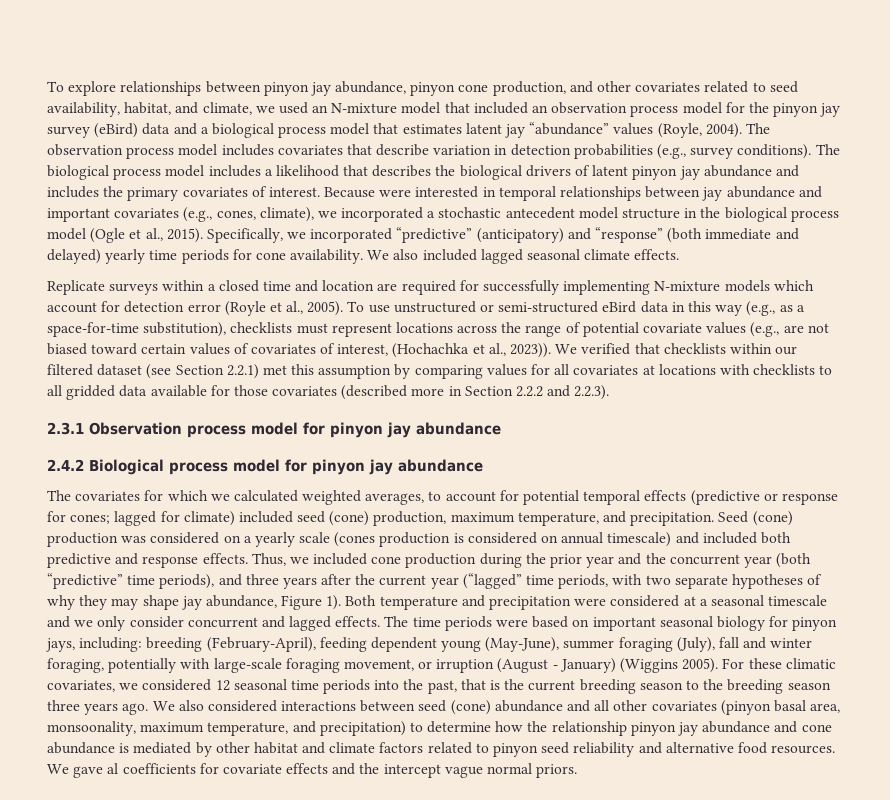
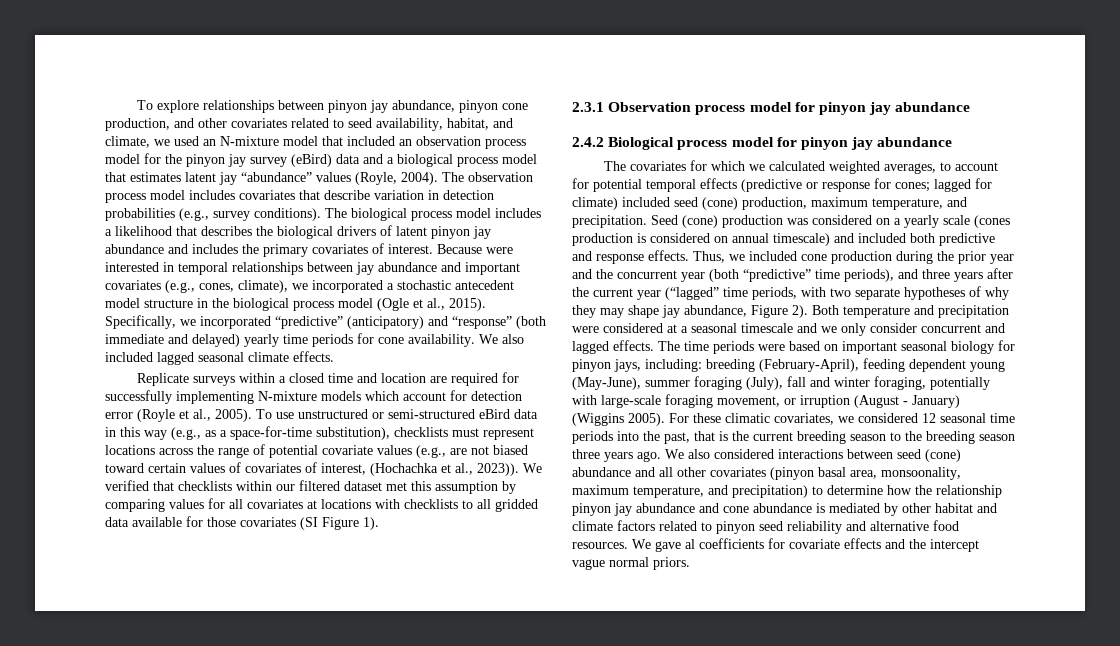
- We verified that checklists within our filtered dataset (see Section 2.2.1) met this assumption by comparing values for all covariates at locations with checklists to all gridded data available for those covariates (described more in Section 2.2.2 and 2.2.3).
+ We verified that checklists within our filtered dataset met this assumption by comparing values for all covariates at locations with checklists to all gridded data available for those covariates (SI Figure 1).
- Thus, we included cone production during the prior year and the concurrent year (both “predictive” time periods), and three years after the current year (“lagged” time periods, with two separate hypotheses of why they may shape jay abundance, Figure 1).
+ Thus, we included cone production during the prior year and the concurrent year (both “predictive” time periods), and three years after the current year (“lagged” time periods, with two separate hypotheses of why they may shape jay abundance, Figure 2).

